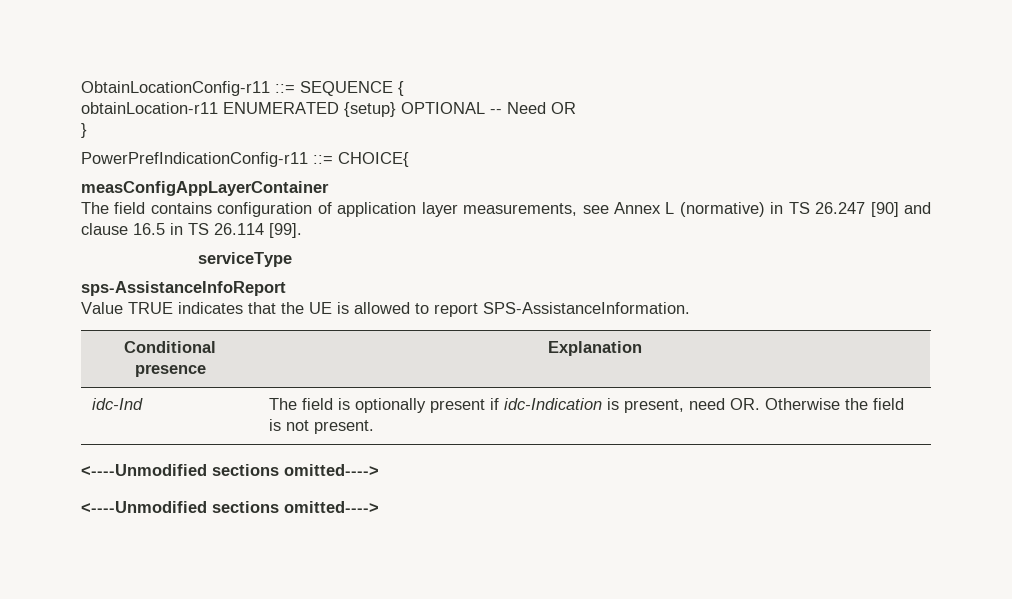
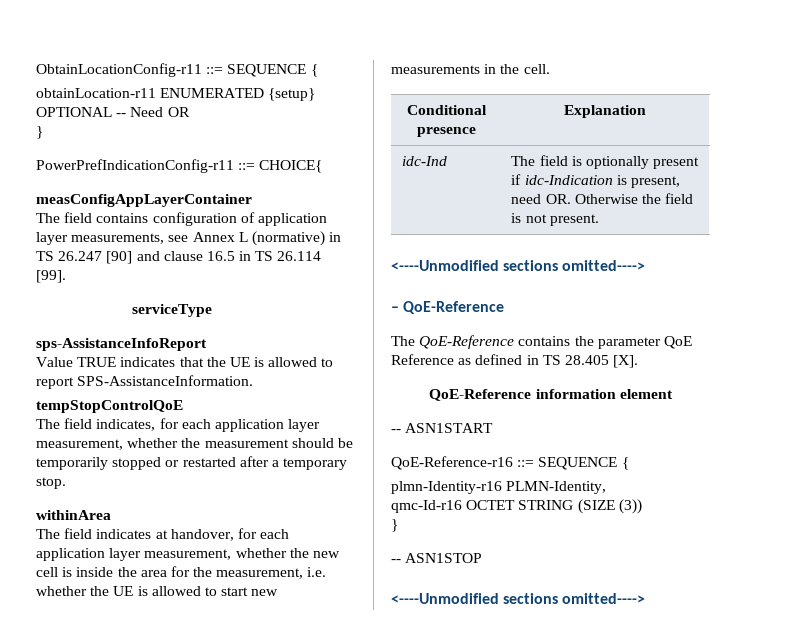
+ tempStopControlQoE
+ The field indicates, for each application layer measurement, whether the measurement should be temporarily stopped or restarted after a temporary stop.
+ withinArea
+ The field indicates at handover, for each application layer measurement, whether the new cell is inside the area for the measurement, i.e. whether the UE is allowed to start new measurements in the cell.
+ – QoE-Reference
+ The QoE-Reference contains the parameter QoE Reference as defined in TS 28.405 [X].
+ QoE-Reference information element
+ -- ASN1START
+ QoE-Reference-r16 ::= SEQUENCE {
+ plmn-Identity-r16 PLMN-Identity,
+ qmc-Id-r16 OCTET STRING (SIZE (3))
+ }
+ -- ASN1STOP

